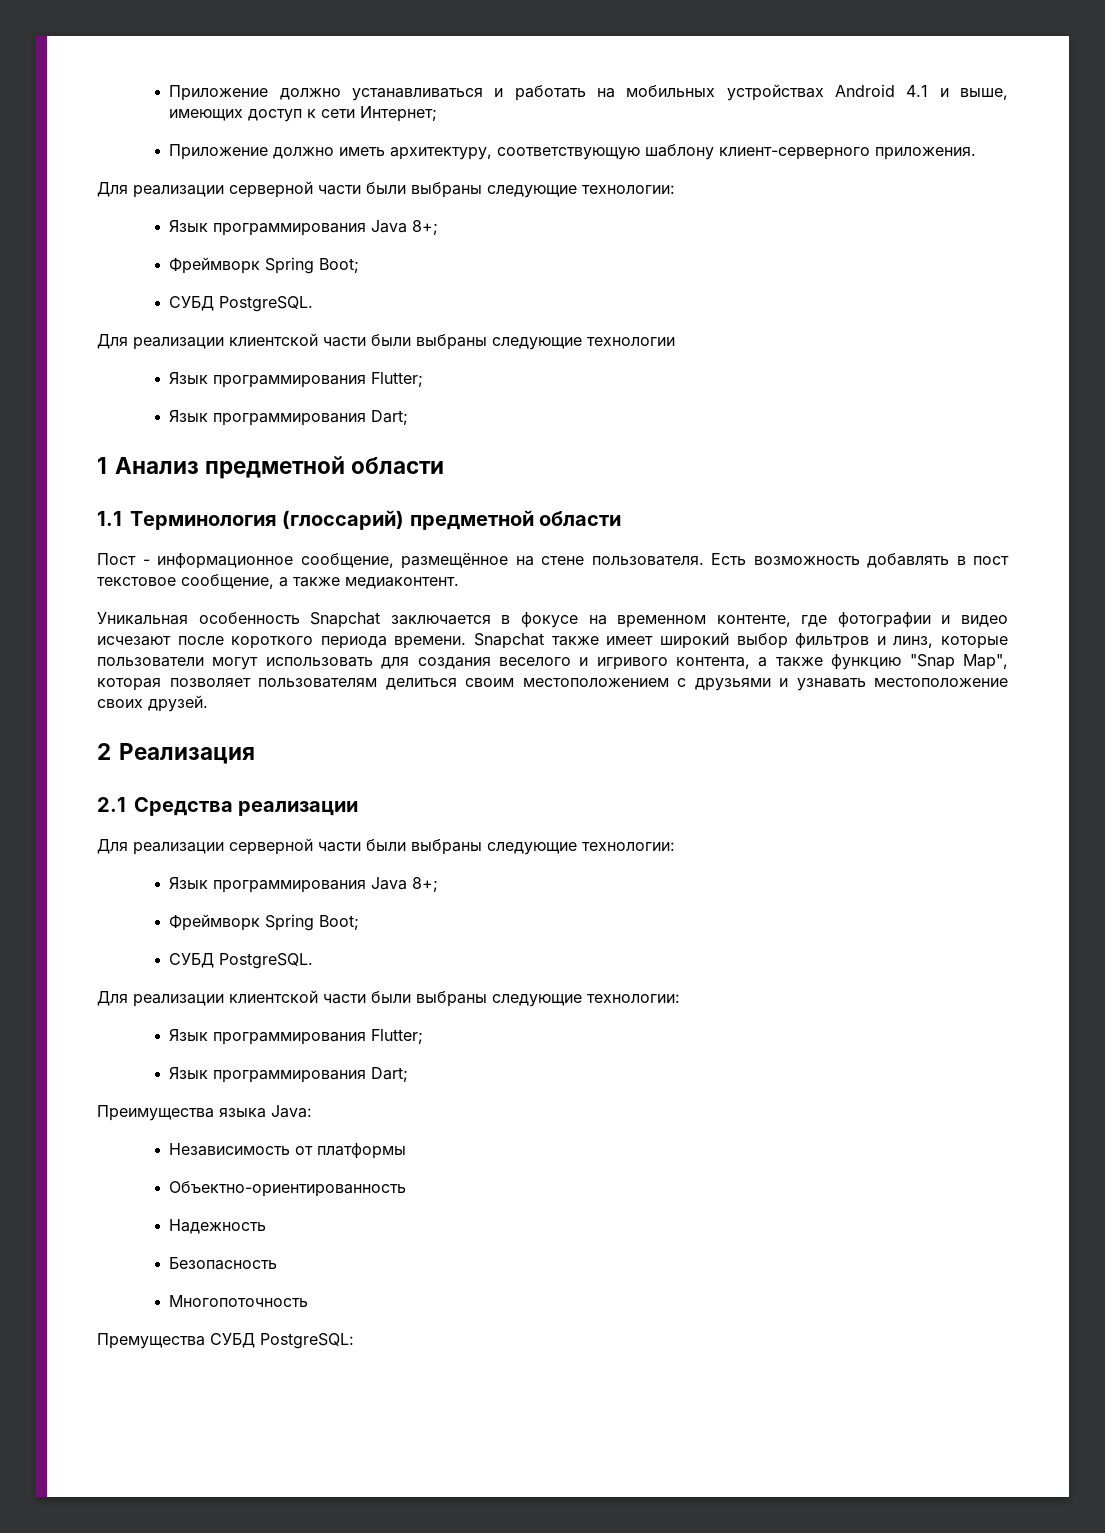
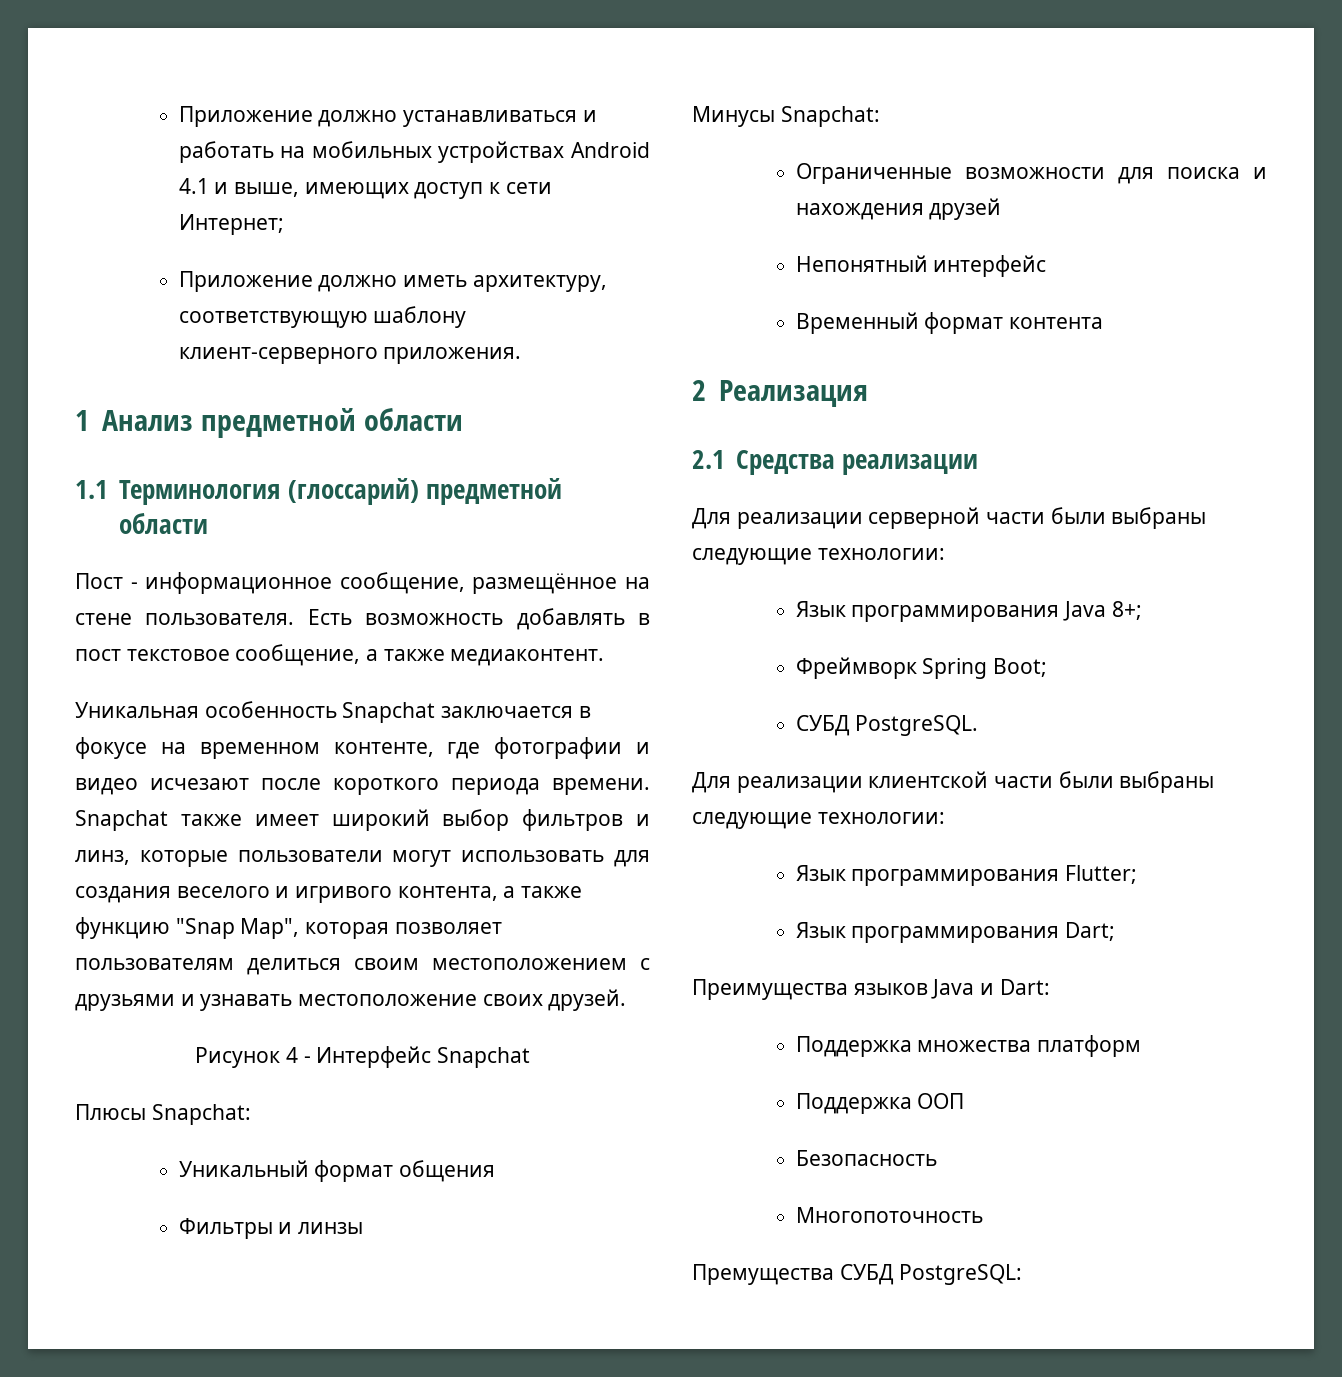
  Приложение должно иметь архитектуру, соответствующую шаблону клиент-серверного приложения.
- Для реализации серверной части были выбраны следующие технологии:
- Язык программирования Java 8+;
- Фреймворк Spring Boot;
- СУБД PostgreSQL.
- Для реализации клиентской части были выбраны следующие технологии
- Язык программирования Flutter;
- Язык программирования Dart;
+ Рисунок 4 - Интерфейс Snapchat
+ Плюсы Snapchat:
+ Уникальный формат общения
+ Фильтры и линзы
+ Минусы Snapchat:
+ Ограниченные возможности для поиска и нахождения друзей
+ Непонятный интерфейс
+ Временный формат контента
- Преимущества языка Java:
- Независимость от платформы
- Объектно-ориентированность
- Надежность
+ Преимущества языков Java и Dart:
+ Поддержка множества платформ
+ Поддержка ООП

